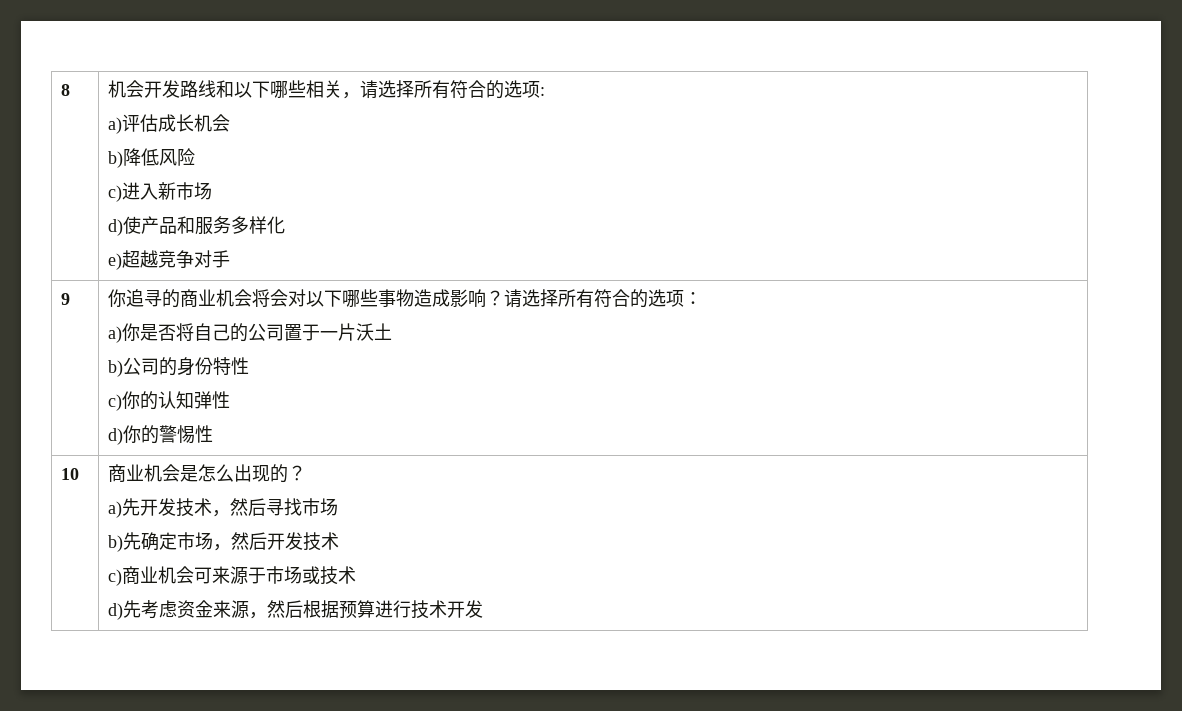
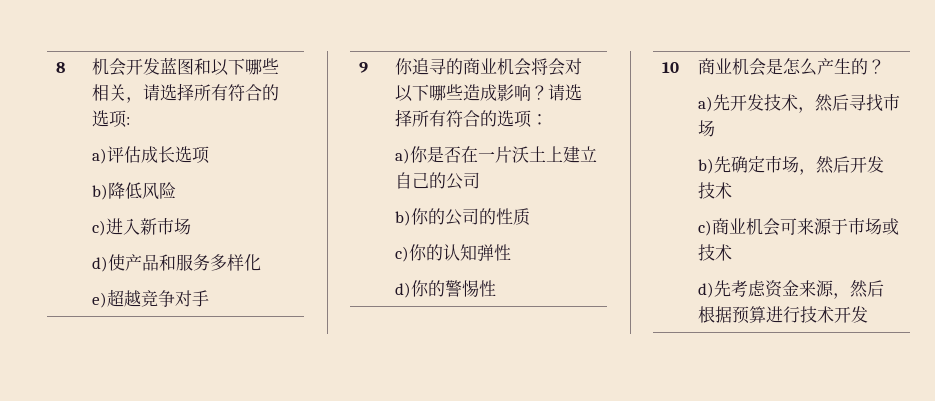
- 8 | 机会开发路线和以下哪些相关，请选择所有符合的选项:
- a)评估成长机会
+ 8 | 机会开发蓝图和以下哪些相关，请选择所有符合的选项:
+ a)评估成长选项
- 9 | 你追寻的商业机会将会对以下哪些事物造成影响？请选择所有符合的选项：
- a)你是否将自己的公司置于一片沃土
- b)公司的身份特性
+ 9 | 你追寻的商业机会将会对以下哪些造成影响？请选择所有符合的选项：
+ a)你是否在一片沃土上建立自己的公司
+ b)你的公司的性质
- 10 | 商业机会是怎么出现的？
+ 10 | 商业机会是怎么产生的？

